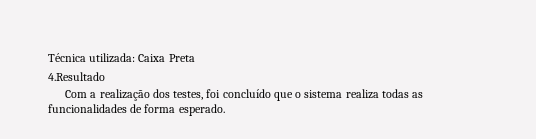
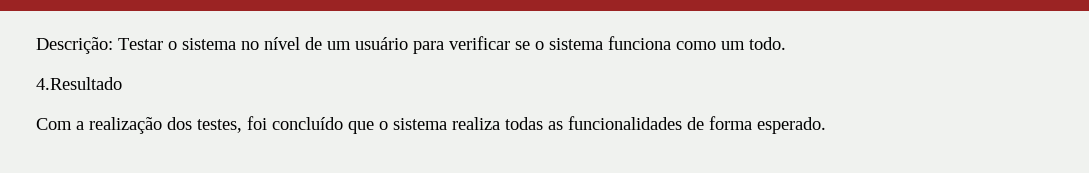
- Técnica utilizada: Caixa Preta
+ Descrição: Testar o sistema no nível de um usuário para verificar se o sistema funciona como um todo.

